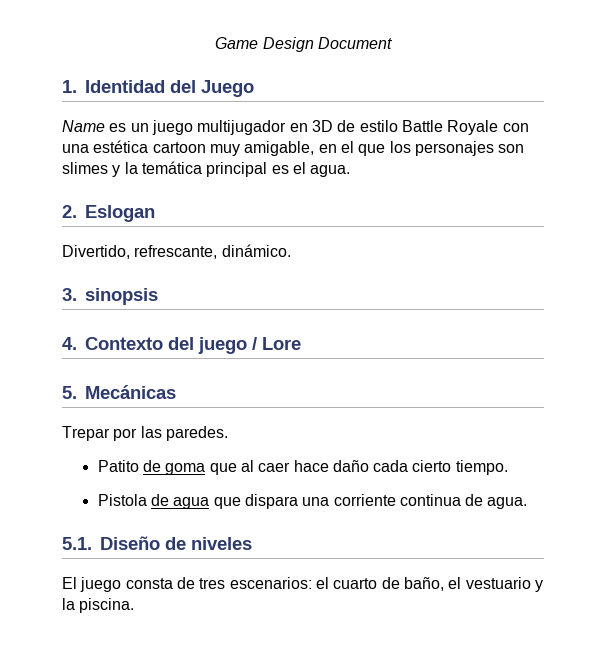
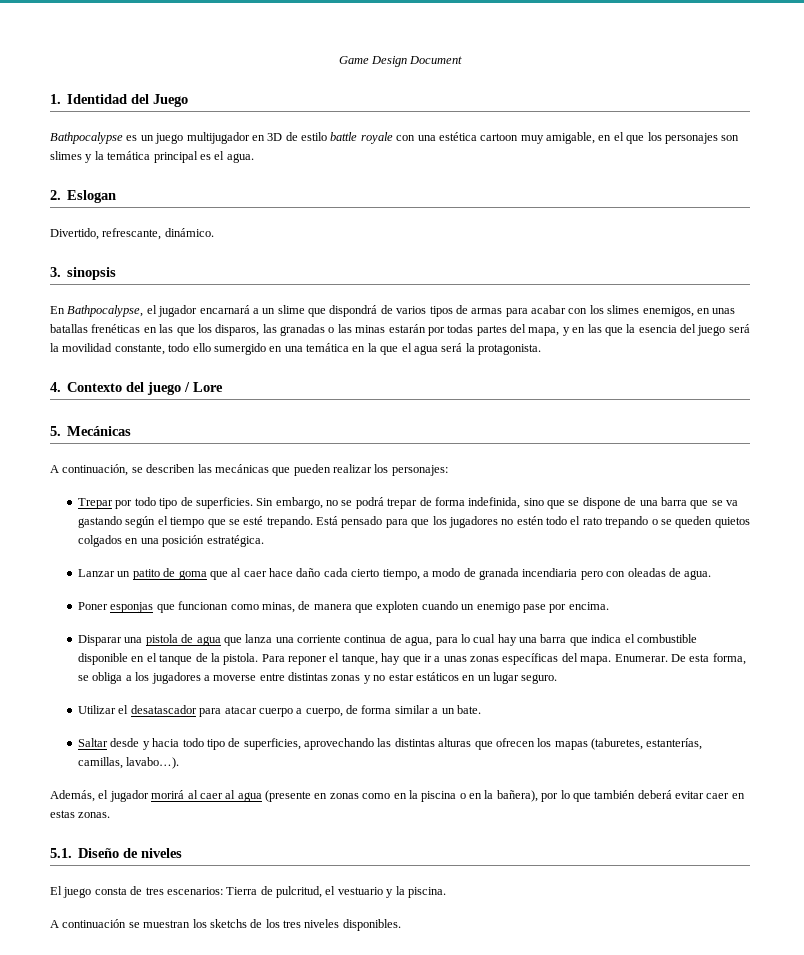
- Name es un juego multijugador en 3D de estilo Battle Royale con una estética cartoon muy amigable, en el que los personajes son slimes y la temática principal es el agua.
+ Bathpocalypse es un juego multijugador en 3D de estilo battle royale con una estética cartoon muy amigable, en el que los personajes son slimes y la temática principal es el agua.
+ En Bathpocalypse, el jugador encarnará a un slime que dispondrá de varios tipos de armas para acabar con los slimes enemigos, en unas batallas frenéticas en las que los disparos, las granadas o las minas estarán por todas partes del mapa, y en las que la esencia del juego será la movilidad constante, todo ello sumergido en una temática en la que el agua será la protagonista.
- Trepar por las paredes.
- Patito de goma que al caer hace daño cada cierto tiempo.
- Pistola de agua que dispara una corriente continua de agua.
+ A continuación, se describen las mecánicas que pueden realizar los personajes:
+ Trepar por todo tipo de superficies. Sin embargo, no se podrá trepar de forma indefinida, sino que se dispone de una barra que se va gastando según el tiempo que se esté trepando. Está pensado para que los jugadores no estén todo el rato trepando o se queden quietos colgados en una posición estratégica.
+ Lanzar un patito de goma que al caer hace daño cada cierto tiempo, a modo de granada incendiaria pero con oleadas de agua.
+ Poner esponjas que funcionan como minas, de manera que exploten cuando un enemigo pase por encima.
+ Disparar una pistola de agua que lanza una corriente continua de agua, para lo cual hay una barra que indica el combustible disponible en el tanque de la pistola. Para reponer el tanque, hay que ir a unas zonas específicas del mapa. Enumerar. De esta forma, se obliga a los jugadores a moverse entre distintas zonas y no estar estáticos en un lugar seguro.
+ Utilizar el desatascador para atacar cuerpo a cuerpo, de forma similar a un bate.
+ Saltar desde y hacia todo tipo de superficies, aprovechando las distintas alturas que ofrecen los mapas (taburetes, estanterías, camillas, lavabo…).
+ Además, el jugador morirá al caer al agua (presente en zonas como en la piscina o en la bañera), por lo que también deberá evitar caer en estas zonas.
- El juego consta de tres escenarios: el cuarto de baño, el vestuario y la piscina.
+ El juego consta de tres escenarios: Tierra de pulcritud, el vestuario y la piscina.
+ A continuación se muestran los sketchs de los tres niveles disponibles.

